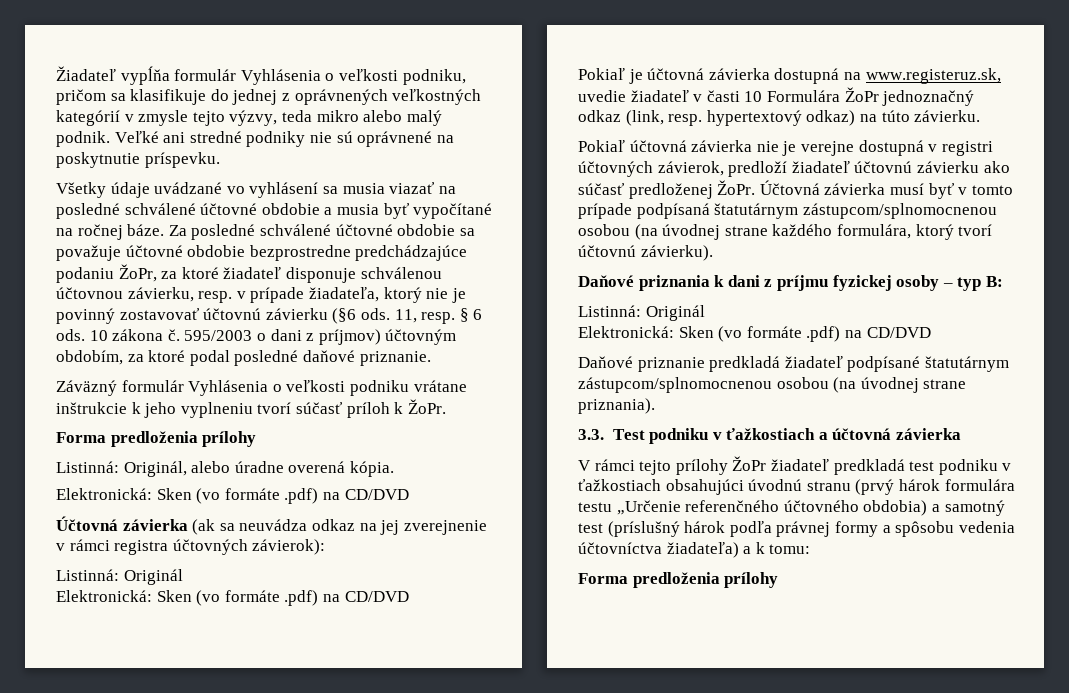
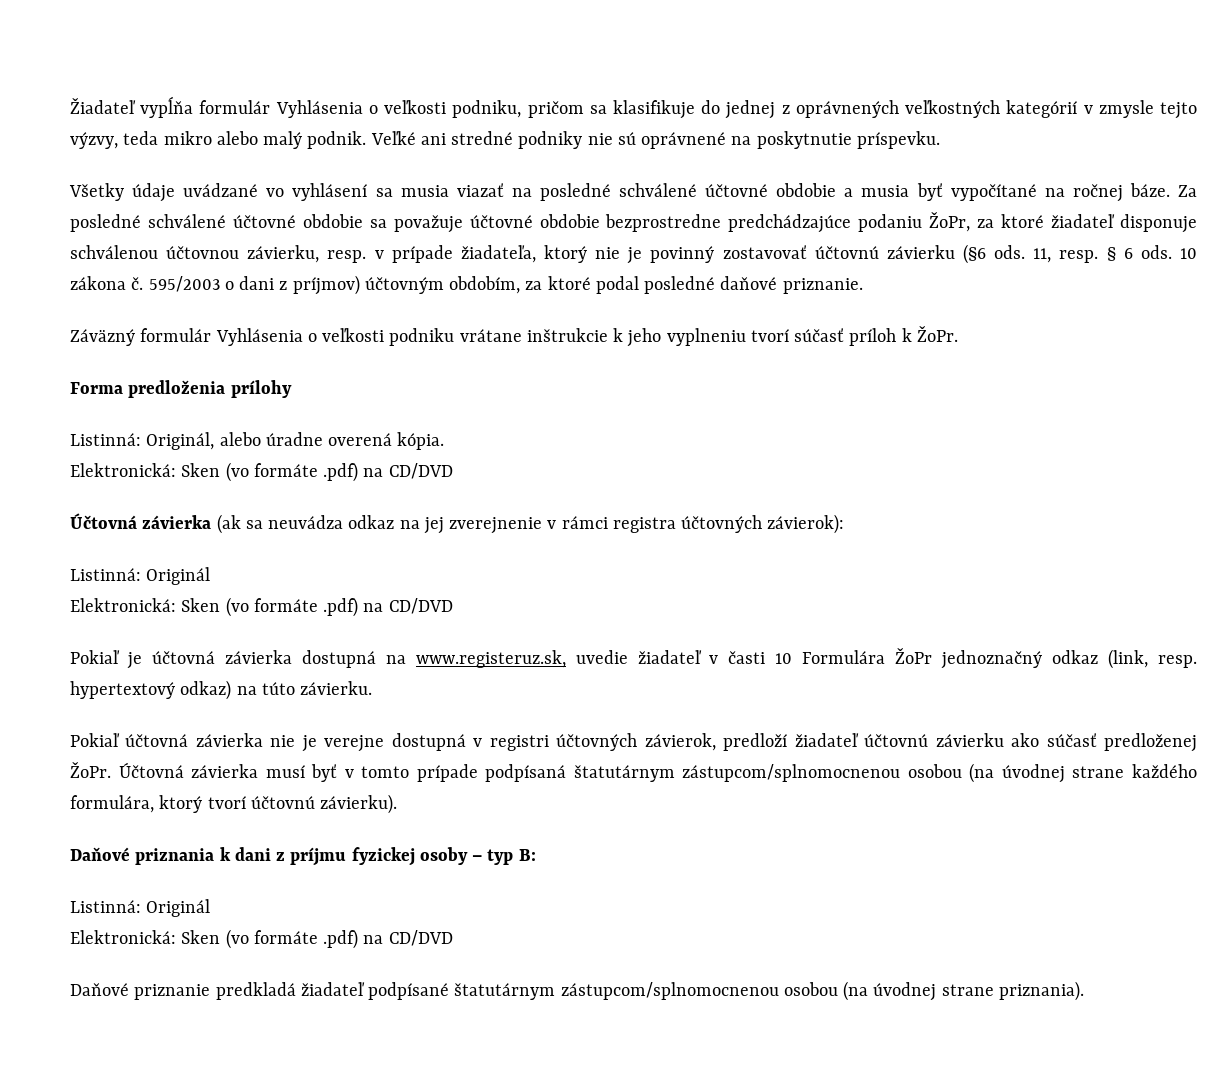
- 3.3. Test podniku v ťažkostiach a účtovná závierka
- V rámci tejto prílohy ŽoPr žiadateľ predkladá test podniku v ťažkostiach obsahujúci úvodnú stranu (prvý hárok formulára testu „Určenie referenčného účtovného obdobia) a samotný test (príslušný hárok podľa právnej formy a spôsobu vedenia účtovníctva žiadateľa) a k tomu:
- Forma predloženia prílohy

